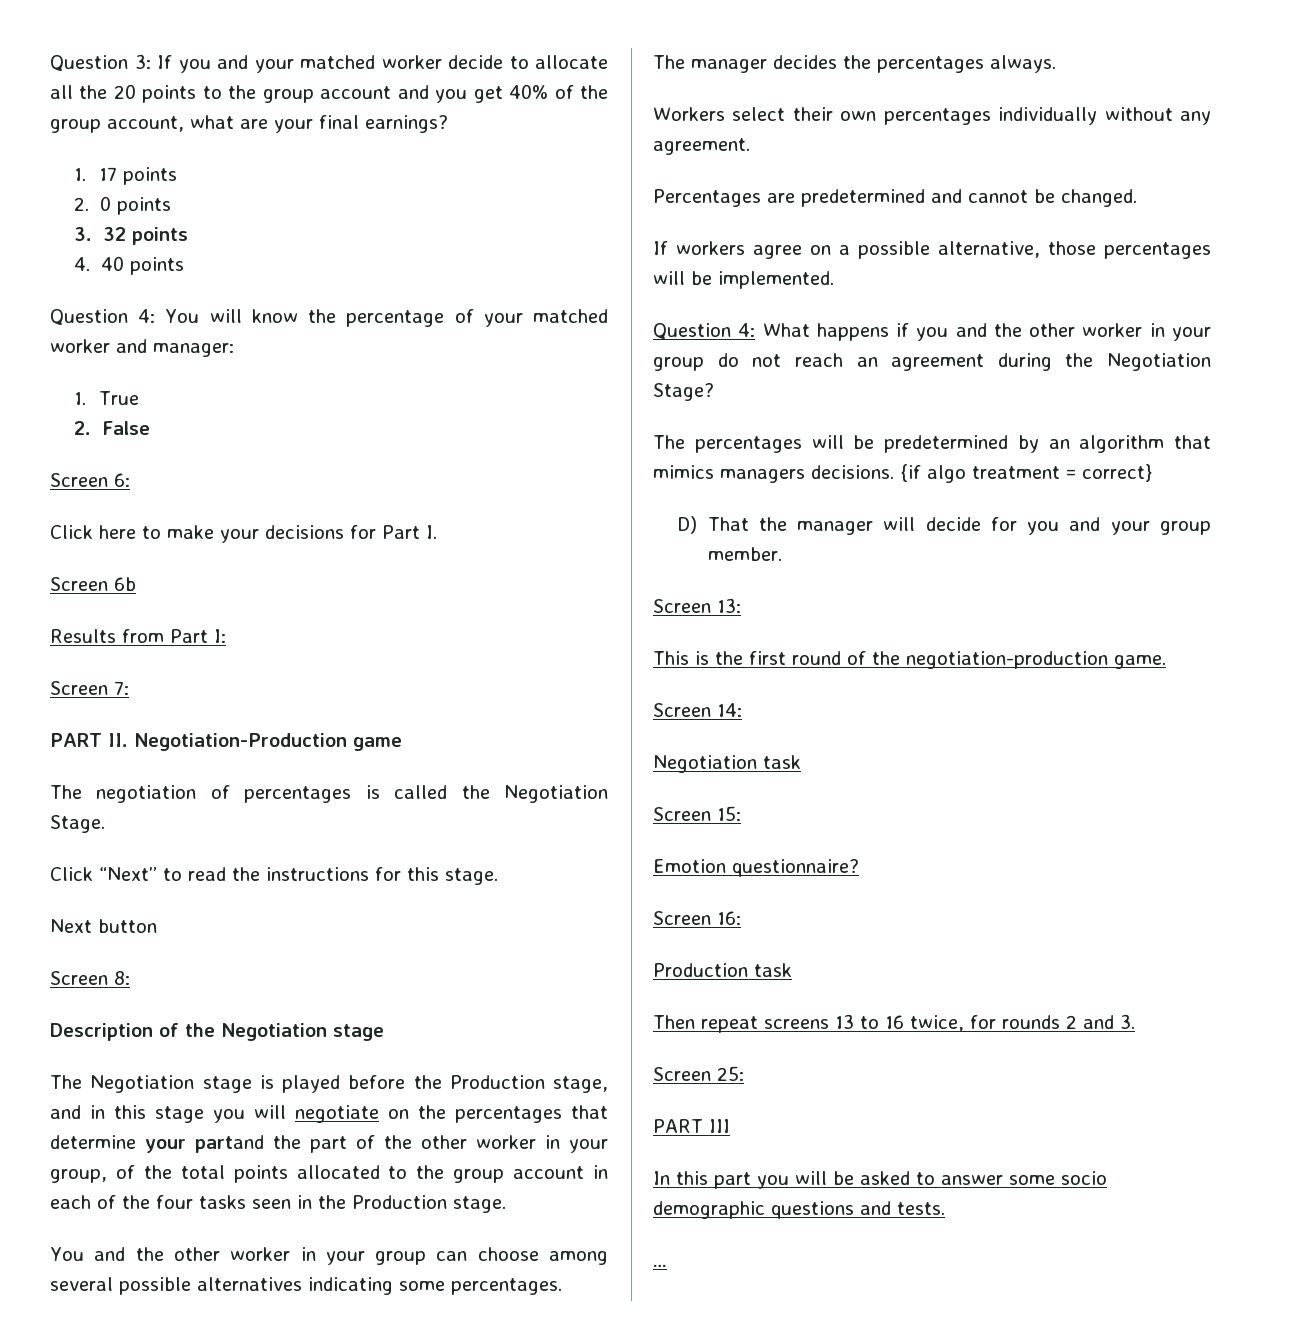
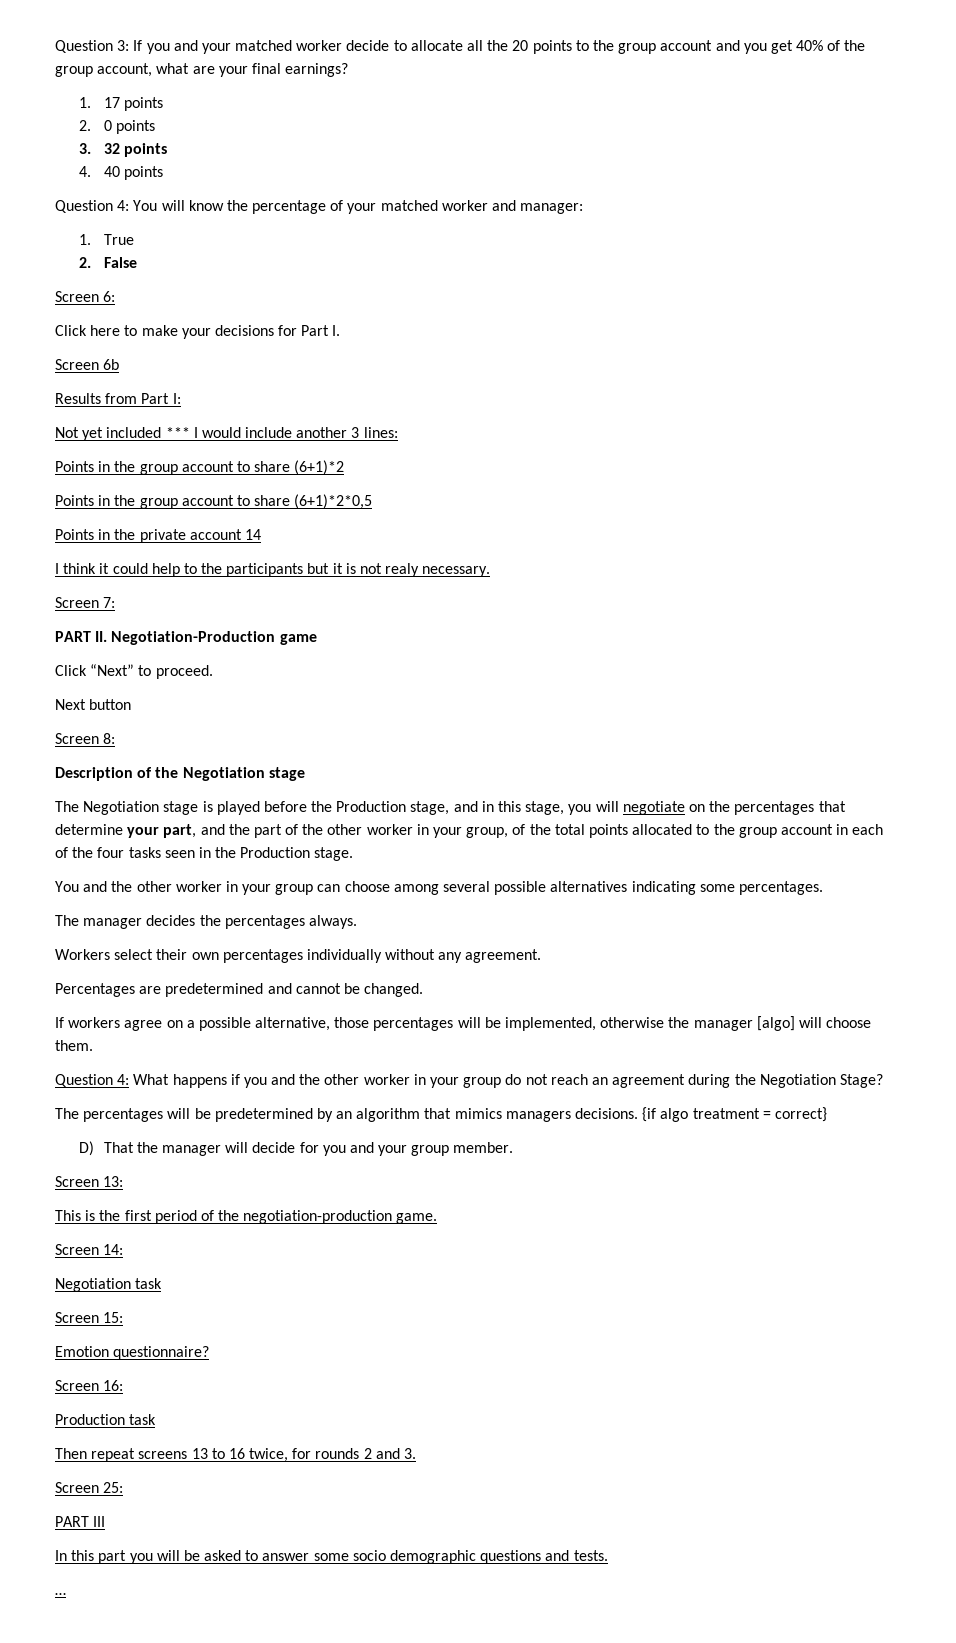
+ Not yet included *** I would include another 3 lines:
+ Points in the group account to share (6+1)*2
+ Points in the group account to share (6+1)*2*0,5
+ Points in the private account 14
+ I think it could help to the participants but it is not realy necessary.
- The negotiation of percentages is called the Negotiation Stage.
- Click “Next” to read the instructions for this stage.
+ Click “Next” to proceed.
- The Negotiation stage is played before the Production stage, and in this stage you will negotiate on the percentages that determine your partand the part of the other worker in your group, of the total points allocated to the group account in each of the four tasks seen in the Production stage.
+ The Negotiation stage is played before the Production stage, and in this stage, you will negotiate on the percentages that determine your part, and the part of the other worker in your group, of the total points allocated to the group account in each of the four tasks seen in the Production stage.
- If workers agree on a possible alternative, those percentages will be implemented.
+ If workers agree on a possible alternative, those percentages will be implemented, otherwise the manager [algo] will choose them.
- This is the first round of the negotiation-production game.
+ This is the first period of the negotiation-production game.

